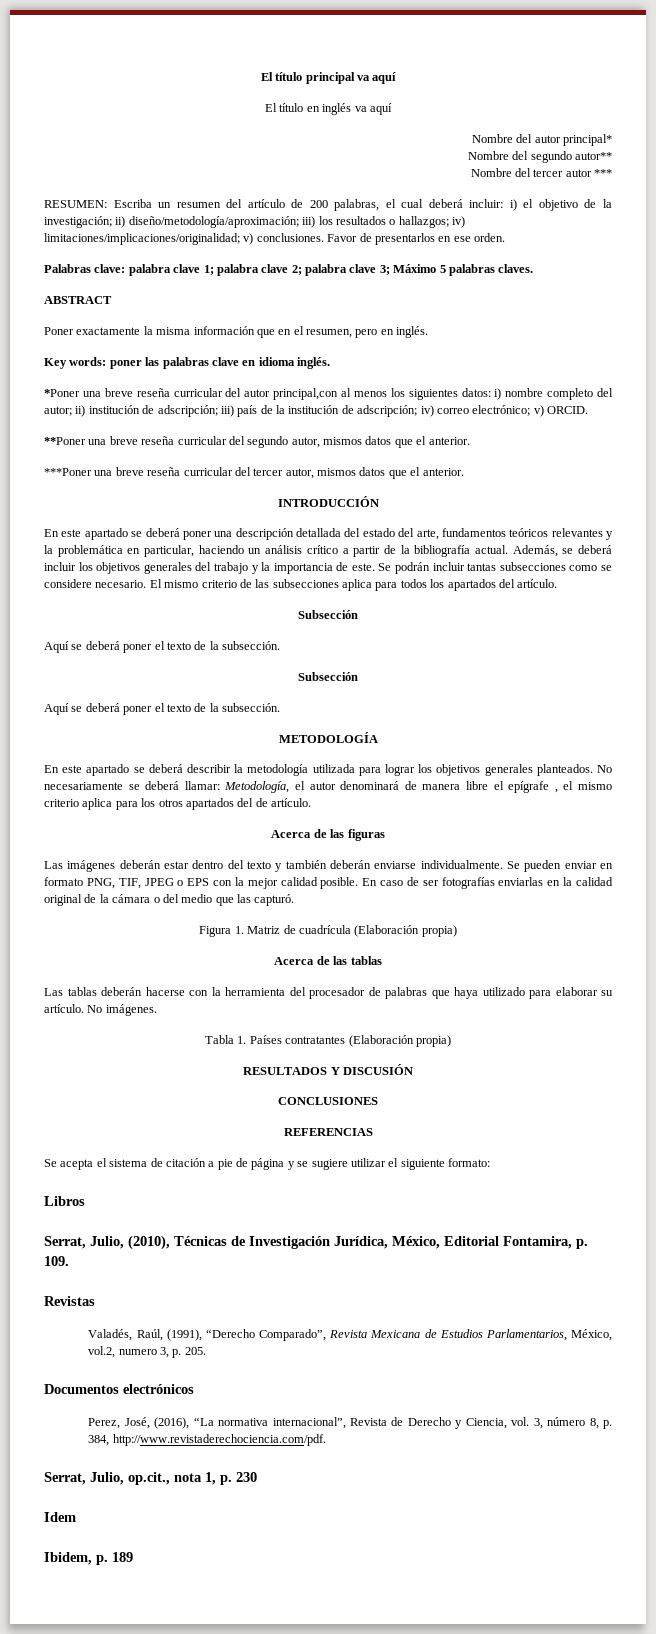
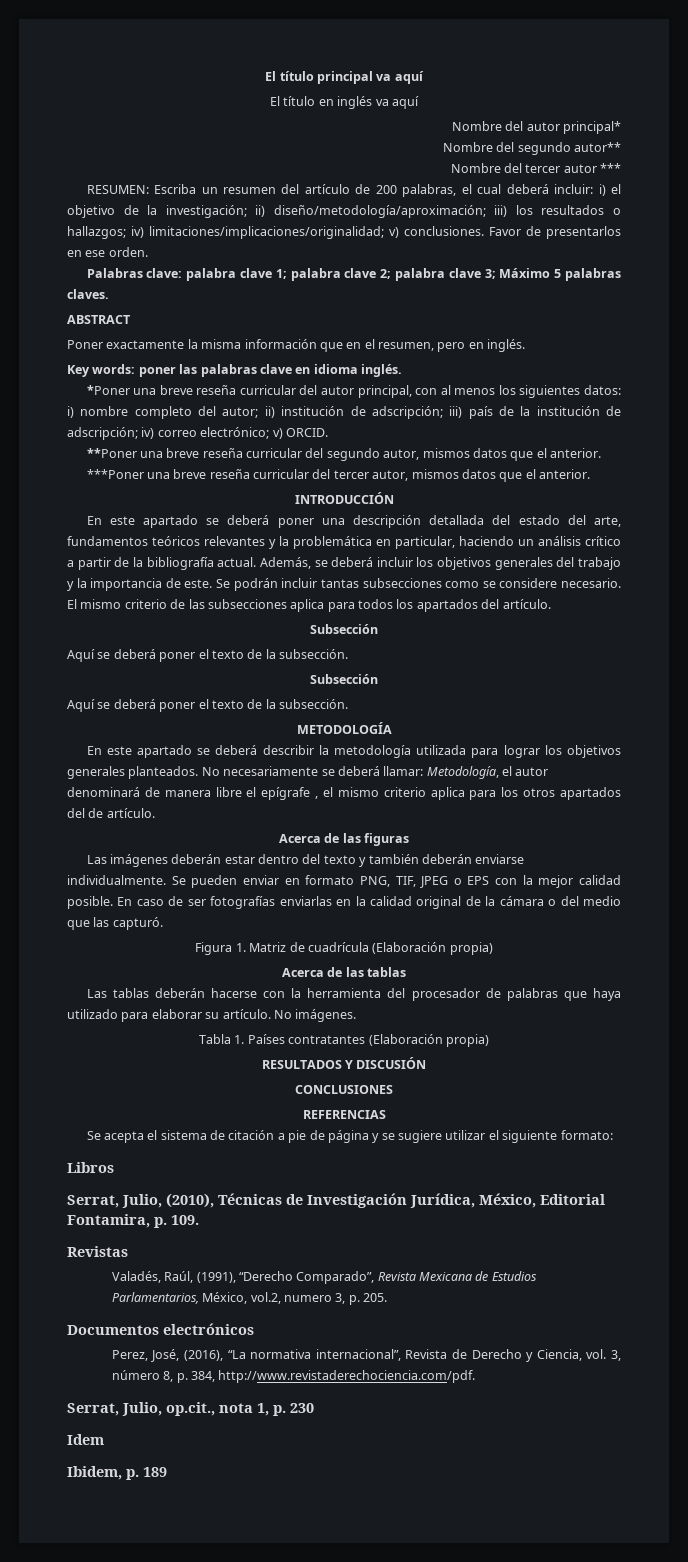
- *Poner una breve reseña curricular del autor principal,con al menos los siguientes datos: i) nombre completo del autor; ii) institución de adscripción; iii) país de la institución de adscripción; iv) correo electrónico; v) ORCID.
+ *Poner una breve reseña curricular del autor principal, con al menos los siguientes datos: i) nombre completo del autor; ii) institución de adscripción; iii) país de la institución de adscripción; iv) correo electrónico; v) ORCID.

